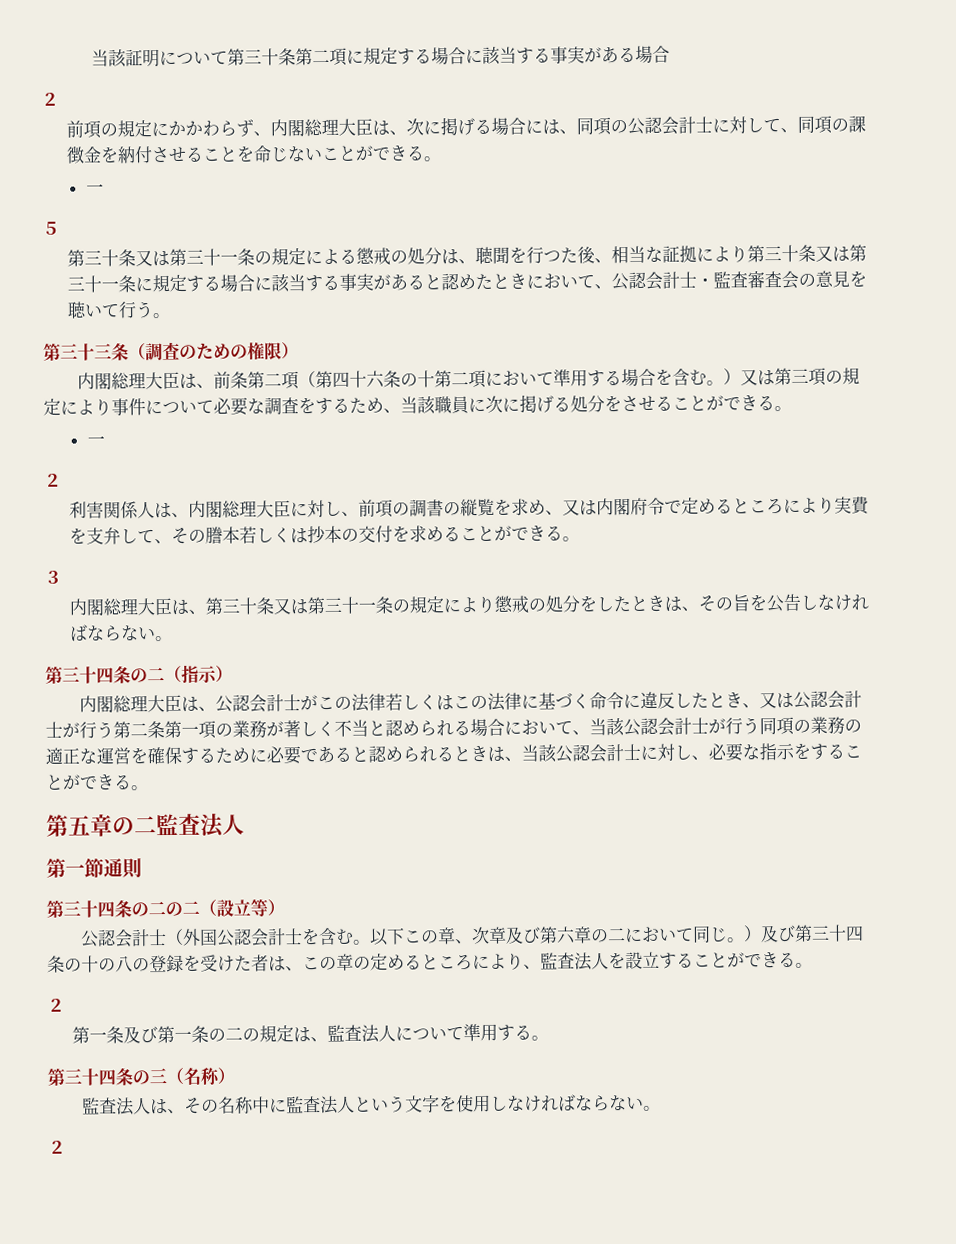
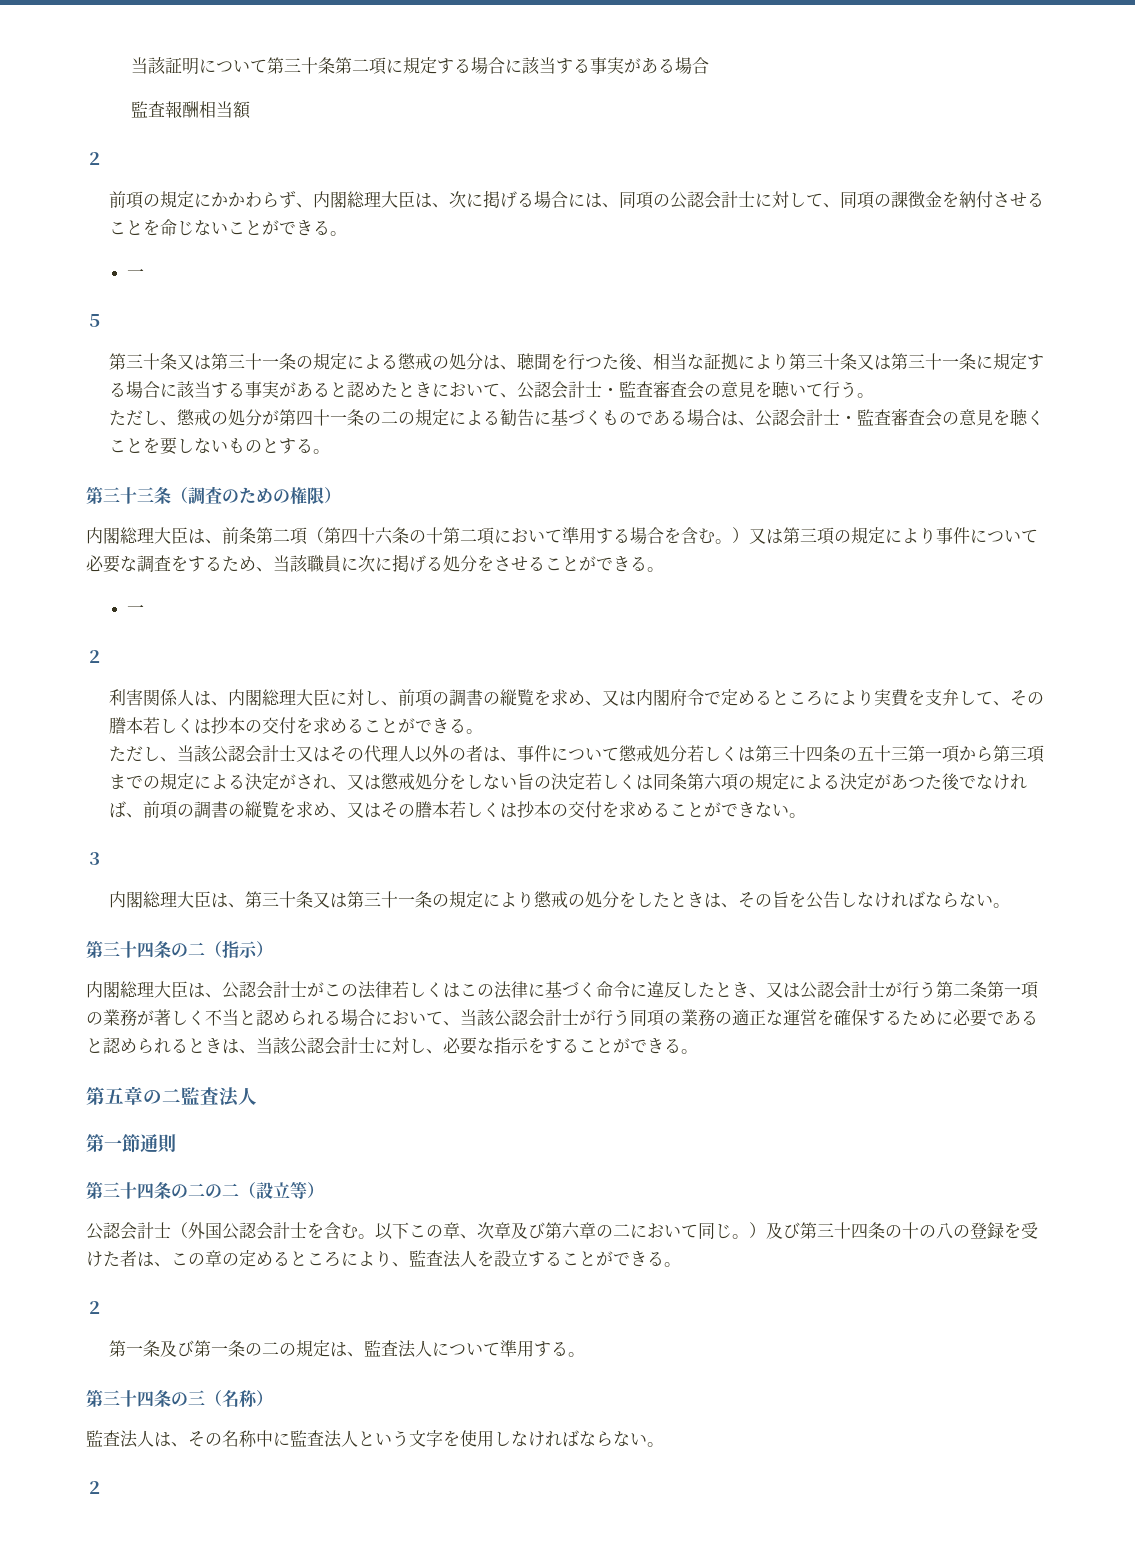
+ 監査報酬相当額
+ ただし、懲戒の処分が第四十一条の二の規定による勧告に基づくものである場合は、公認会計士・監査審査会の意見を聴くことを要しないものとする。
+ ただし、当該公認会計士又はその代理人以外の者は、事件について懲戒処分若しくは第三十四条の五十三第一項から第三項までの規定による決定がされ、又は懲戒処分をしない旨の決定若しくは同条第六項の規定による決定があつた後でなければ、前項の調書の縦覧を求め、又はその謄本若しくは抄本の交付を求めることができない。

